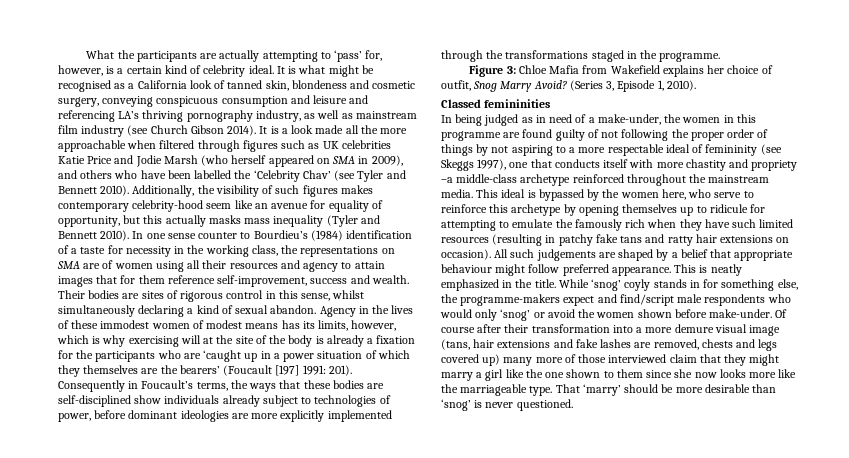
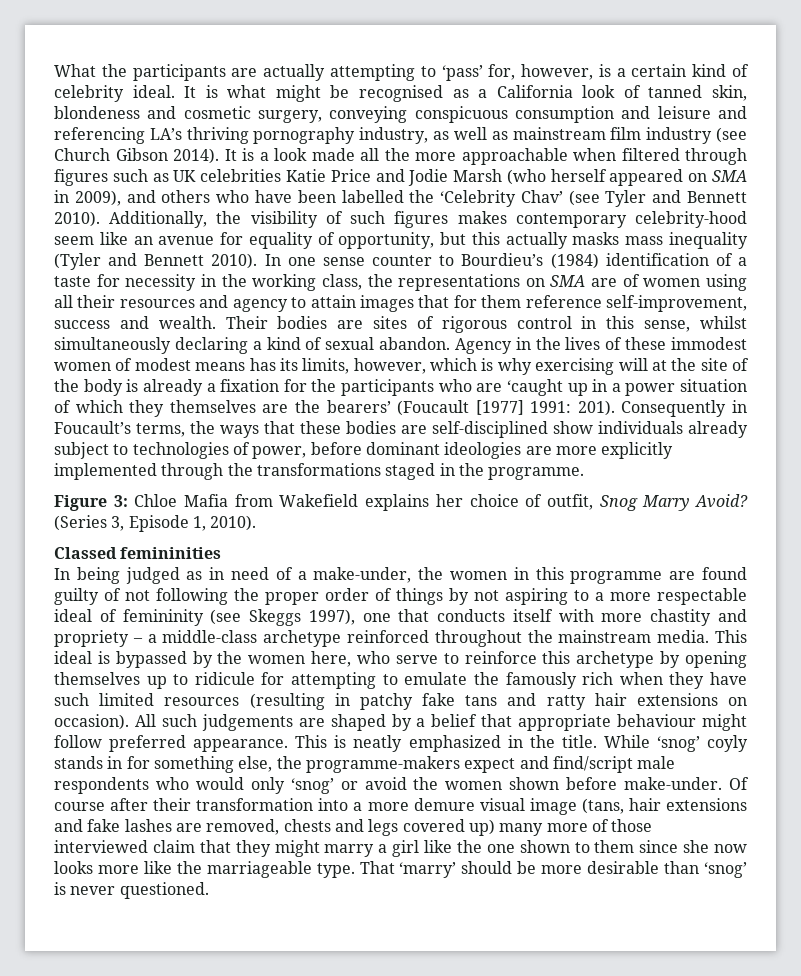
- Agency in the lives of these immodest women of modest means has its limits, however, which is why exercising will at the site of the body is already a fixation for the participants who are ‘caught up in a power situation of which they themselves are the bearers’ (Foucault [197] 1991: 201).
+ Agency in the lives of these immodest women of modest means has its limits, however, which is why exercising will at the site of the body is already a fixation for the participants who are ‘caught up in a power situation of which they themselves are the bearers’ (Foucault [1977] 1991: 201).
- In being judged as in need of a make-under, the women in this programme are found guilty of not following the proper order of things by not aspiring to a more respectable ideal of femininity (see Skeggs 1997), one that conducts itself with more chastity and propriety –a middle-class archetype reinforced throughout the mainstream media.
+ In being judged as in need of a make-under, the women in this programme are found guilty of not following the proper order of things by not aspiring to a more respectable ideal of femininity (see Skeggs 1997), one that conducts itself with more chastity and propriety – a middle-class archetype reinforced throughout the mainstream media.

